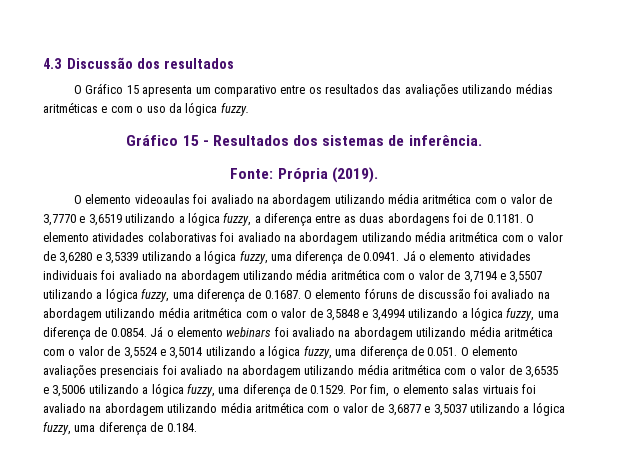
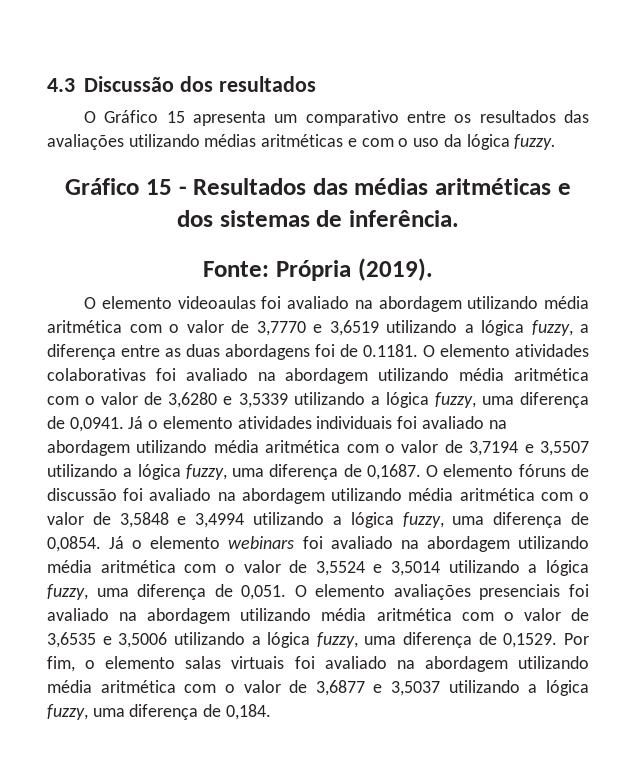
- Gráfico 15 - Resultados dos sistemas de inferência.
+ Gráfico 15 - Resultados das médias aritméticas e dos sistemas de inferência.
- O elemento videoaulas foi avaliado na abordagem utilizando média aritmética com o valor de 3,7770 e 3,6519 utilizando a lógica fuzzy, a diferença entre as duas abordagens foi de 0.1181. O elemento atividades colaborativas foi avaliado na abordagem utilizando média aritmética com o valor de 3,6280 e 3,5339 utilizando a lógica fuzzy, uma diferença de 0.0941. Já o elemento atividades individuais foi avaliado na abordagem utilizando média aritmética com o valor de 3,7194 e 3,5507 utilizando a lógica fuzzy, uma diferença de 0.1687. O elemento fóruns de discussão foi avaliado na abordagem utilizando média aritmética com o valor de 3,5848 e 3,4994 utilizando a lógica fuzzy, uma diferença de 0.0854. Já o elemento webinars foi avaliado na abordagem utilizando média aritmética com o valor de 3,5524 e 3,5014 utilizando a lógica fuzzy, uma diferença de 0.051. O elemento avaliações presenciais foi avaliado na abordagem utilizando média aritmética com o valor de 3,6535 e 3,5006 utilizando a lógica fuzzy, uma diferença de 0.1529. Por fim, o elemento salas virtuais foi avaliado na abordagem utilizando média aritmética com o valor de 3,6877 e 3,5037 utilizando a lógica fuzzy, uma diferença de 0.184.
+ O elemento videoaulas foi avaliado na abordagem utilizando média aritmética com o valor de 3,7770 e 3,6519 utilizando a lógica fuzzy, a diferença entre as duas abordagens foi de 0.1181. O elemento atividades colaborativas foi avaliado na abordagem utilizando média aritmética com o valor de 3,6280 e 3,5339 utilizando a lógica fuzzy, uma diferença de 0,0941. Já o elemento atividades individuais foi avaliado na abordagem utilizando média aritmética com o valor de 3,7194 e 3,5507 utilizando a lógica fuzzy, uma diferença de 0,1687. O elemento fóruns de discussão foi avaliado na abordagem utilizando média aritmética com o valor de 3,5848 e 3,4994 utilizando a lógica fuzzy, uma diferença de 0,0854. Já o elemento webinars foi avaliado na abordagem utilizando média aritmética com o valor de 3,5524 e 3,5014 utilizando a lógica fuzzy, uma diferença de 0,051. O elemento avaliações presenciais foi avaliado na abordagem utilizando média aritmética com o valor de 3,6535 e 3,5006 utilizando a lógica fuzzy, uma diferença de 0,1529. Por fim, o elemento salas virtuais foi avaliado na abordagem utilizando média aritmética com o valor de 3,6877 e 3,5037 utilizando a lógica fuzzy, uma diferença de 0,184.

